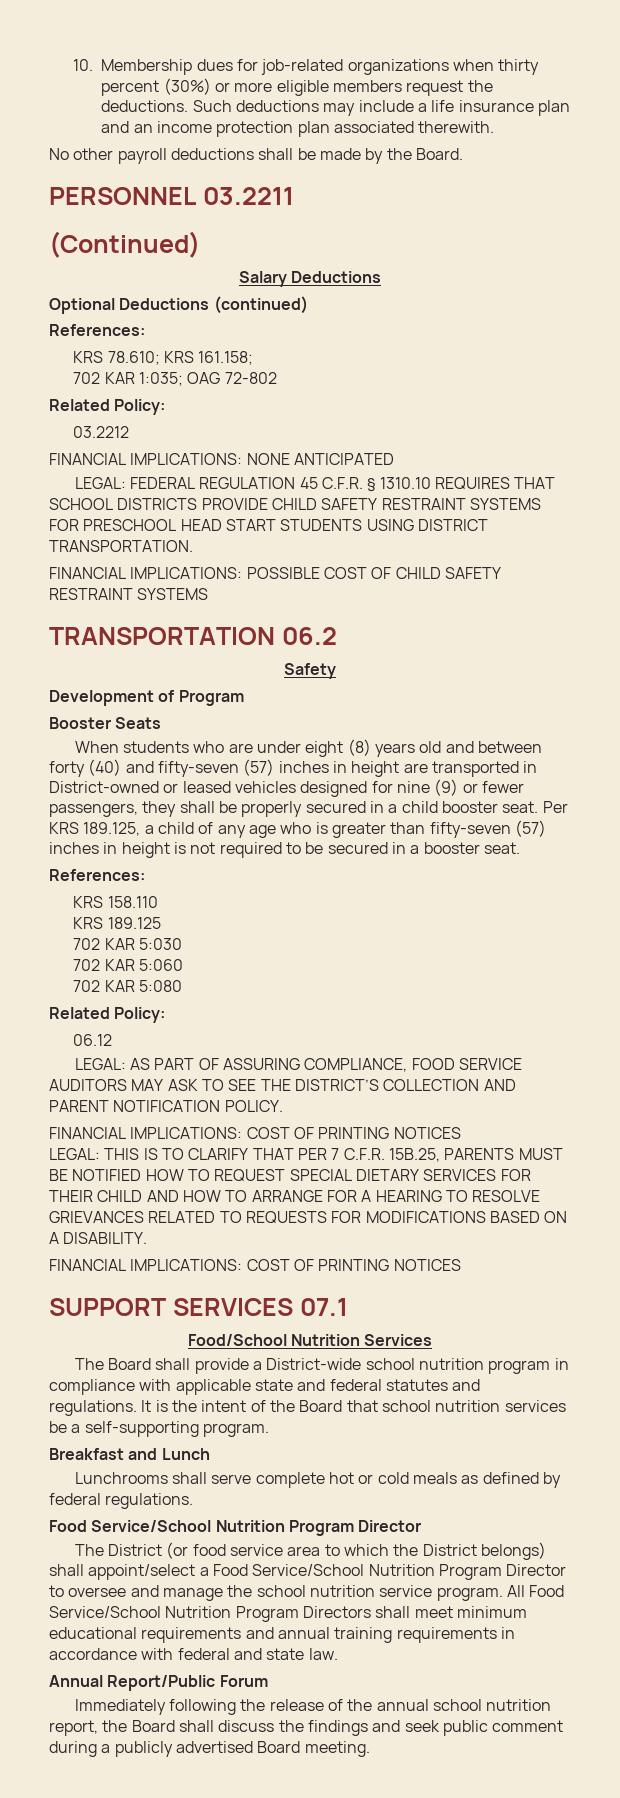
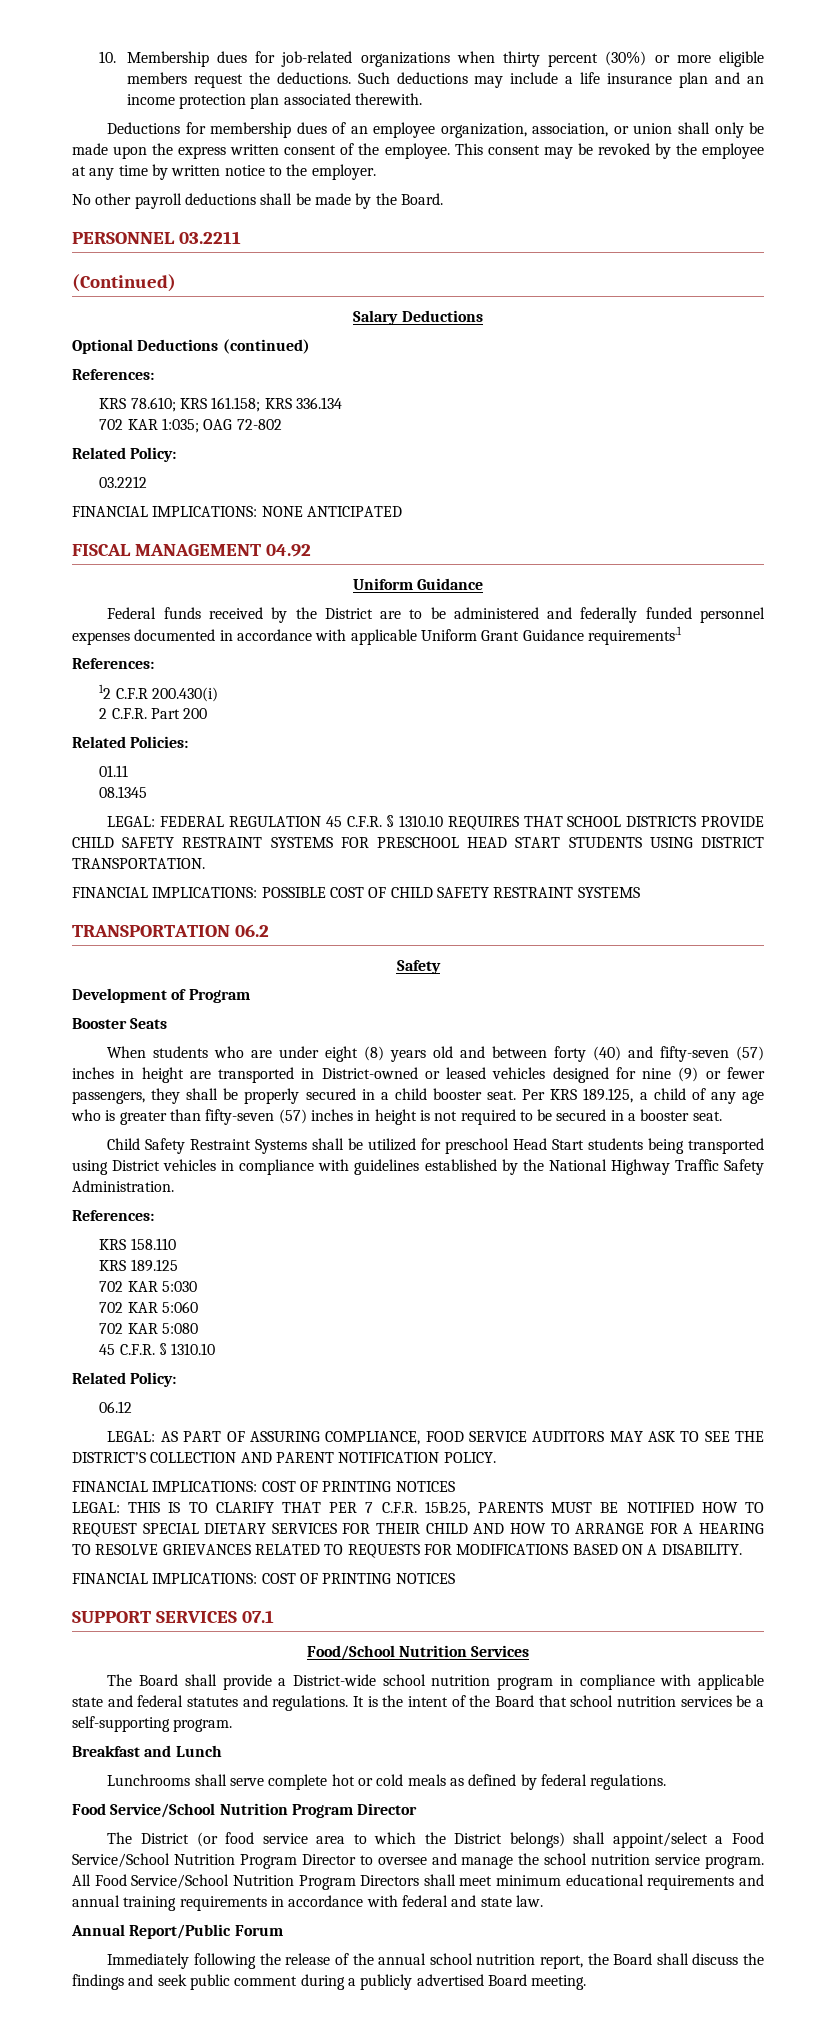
+ Deductions for membership dues of an employee organization, association, or union shall only be made upon the express written consent of the employee. This consent may be revoked by the employee at any time by written notice to the employer.
- KRS 78.610; KRS 161.158;
+ KRS 78.610; KRS 161.158; KRS 336.134
+ FISCAL MANAGEMENT 04.92
+ Uniform Guidance
+ Federal funds received by the District are to be administered and federally funded personnel expenses documented in accordance with applicable Uniform Grant Guidance requirements.1
+ References:
+ 12 C.F.R 200.430(i)
+ 2 C.F.R. Part 200
+ Related Policies:
+ 01.11
+ 08.1345
+ Child Safety Restraint Systems shall be utilized for preschool Head Start students being transported using District vehicles in compliance with guidelines established by the National Highway Traffic Safety Administration.
  702 KAR 5:080
+ 45 C.F.R. § 1310.10

